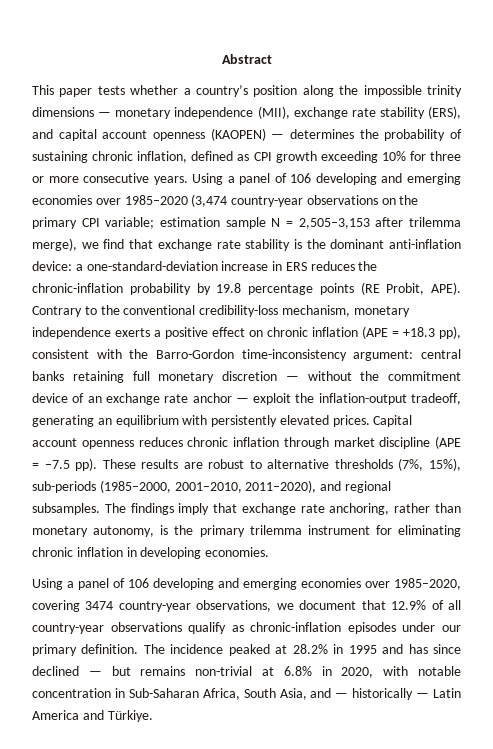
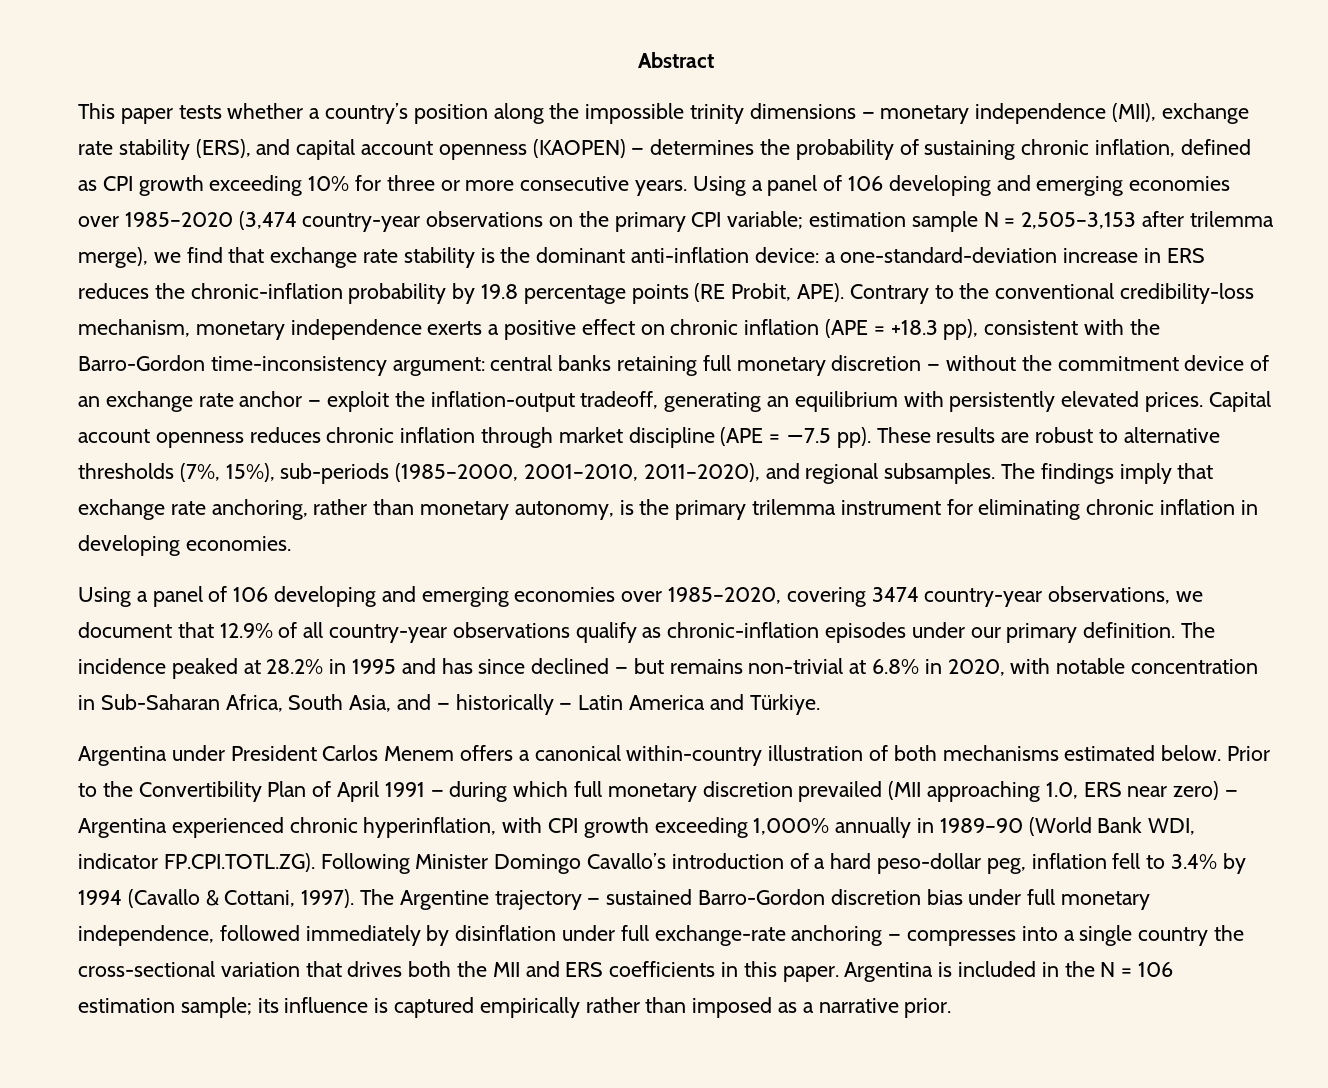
+ Argentina under President Carlos Menem offers a canonical within-country illustration of both mechanisms estimated below. Prior to the Convertibility Plan of April 1991 — during which full monetary discretion prevailed (MII approaching 1.0, ERS near zero) — Argentina experienced chronic hyperinflation, with CPI growth exceeding 1,000% annually in 1989–90 (World Bank WDI, indicator FP.CPI.TOTL.ZG). Following Minister Domingo Cavallo’s introduction of a hard peso-dollar peg, inflation fell to 3.4% by 1994 (Cavallo & Cottani, 1997). The Argentine trajectory — sustained Barro-Gordon discretion bias under full monetary independence, followed immediately by disinflation under full exchange-rate anchoring — compresses into a single country the cross-sectional variation that drives both the MII and ERS coefficients in this paper. Argentina is included in the N = 106 estimation sample; its influence is captured empirically rather than imposed as a narrative prior.

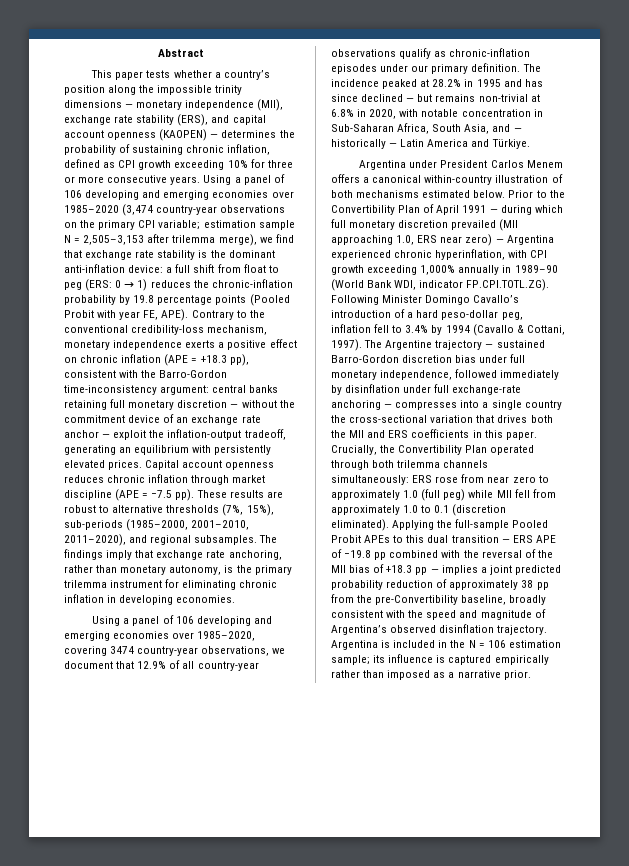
- Using a panel of 106 developing and emerging economies over 1985–2020 (3,474 country-year observations on the primary CPI variable; estimation sample N = 2,505–3,153 after trilemma merge), we find that exchange rate stability is the dominant anti-inflation device: a one-standard-deviation increase in ERS reduces the chronic-inflation probability by 19.8 percentage points (RE Probit, APE).
+ Using a panel of 106 developing and emerging economies over 1985–2020 (3,474 country-year observations on the primary CPI variable; estimation sample N = 2,505–3,153 after trilemma merge), we find that exchange rate stability is the dominant anti-inflation device: a full shift from float to peg (ERS: 0 → 1) reduces the chronic-inflation probability by 19.8 percentage points (Pooled Probit with year FE, APE).
+ Crucially, the Convertibility Plan operated through both trilemma channels simultaneously: ERS rose from near zero to approximately 1.0 (full peg) while MII fell from approximately 1.0 to 0.1 (discretion eliminated). Applying the full-sample Pooled Probit APEs to this dual transition — ERS APE of −19.8 pp combined with the reversal of the MII bias of +18.3 pp — implies a joint predicted probability reduction of approximately 38 pp from the pre-Convertibility baseline, broadly consistent with the speed and magnitude of Argentina’s observed disinflation trajectory.

